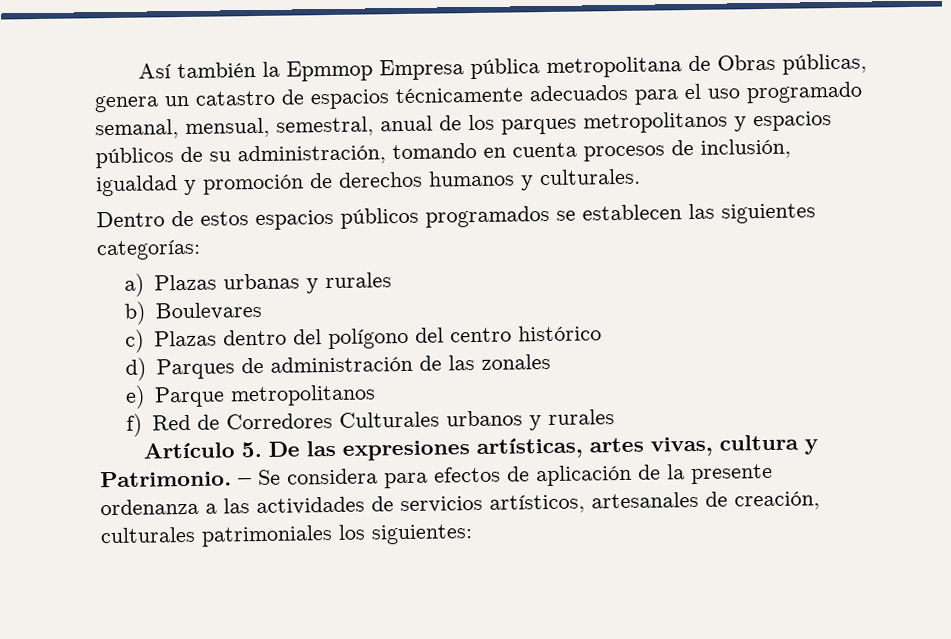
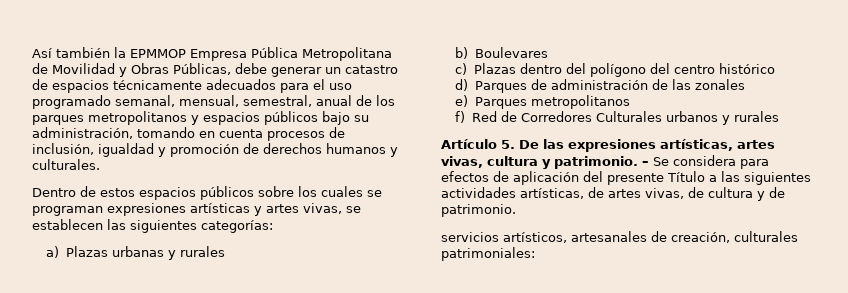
- Así también la Epmmop Empresa pública metropolitana de Obras públicas, genera un catastro de espacios técnicamente adecuados para el uso programado semanal, mensual, semestral, anual de los parques metropolitanos y espacios públicos de su administración, tomando en cuenta procesos de inclusión, igualdad y promoción de derechos humanos y culturales.
+ Así también la EPMMOP Empresa Pública Metropolitana de Movilidad y Obras Públicas, debe generar un catastro de espacios técnicamente adecuados para el uso programado semanal, mensual, semestral, anual de los parques metropolitanos y espacios públicos bajo su administración, tomando en cuenta procesos de inclusión, igualdad y promoción de derechos humanos y culturales.
- Dentro de estos espacios públicos programados se establecen las siguientes categorías:
+ Dentro de estos espacios públicos sobre los cuales se programan expresiones artísticas y artes vivas, se establecen las siguientes categorías:
- e) Parque metropolitanos
+ e) Parques metropolitanos
- Artículo 5. De las expresiones artísticas, artes vivas, cultura y Patrimonio.
+ Artículo 5. De las expresiones artísticas, artes vivas, cultura y patrimonio.
- – Se considera para efectos de aplicación de la presente ordenanza a las actividades de servicios artísticos, artesanales de creación, culturales patrimoniales los siguientes:
+ – Se considera para efectos de aplicación del presente Título a las siguientes actividades artísticas, de artes vivas, de cultura y de patrimonio.
+ servicios artísticos, artesanales de creación, culturales patrimoniales:

